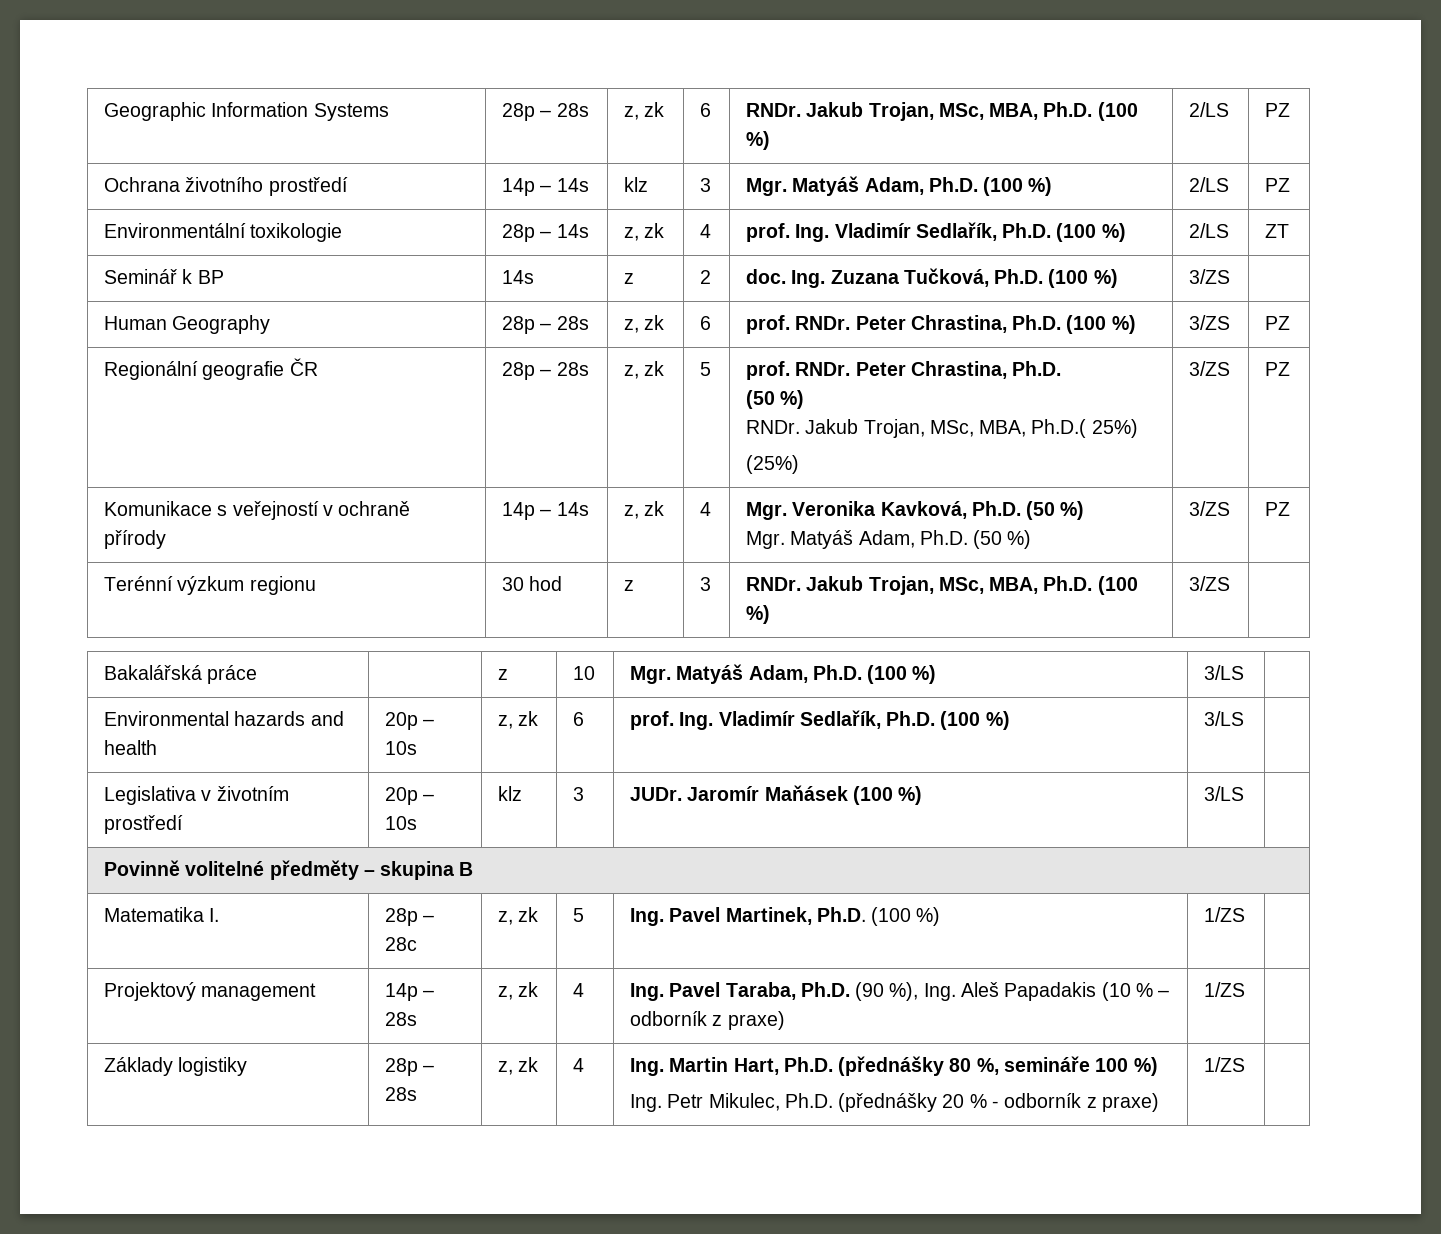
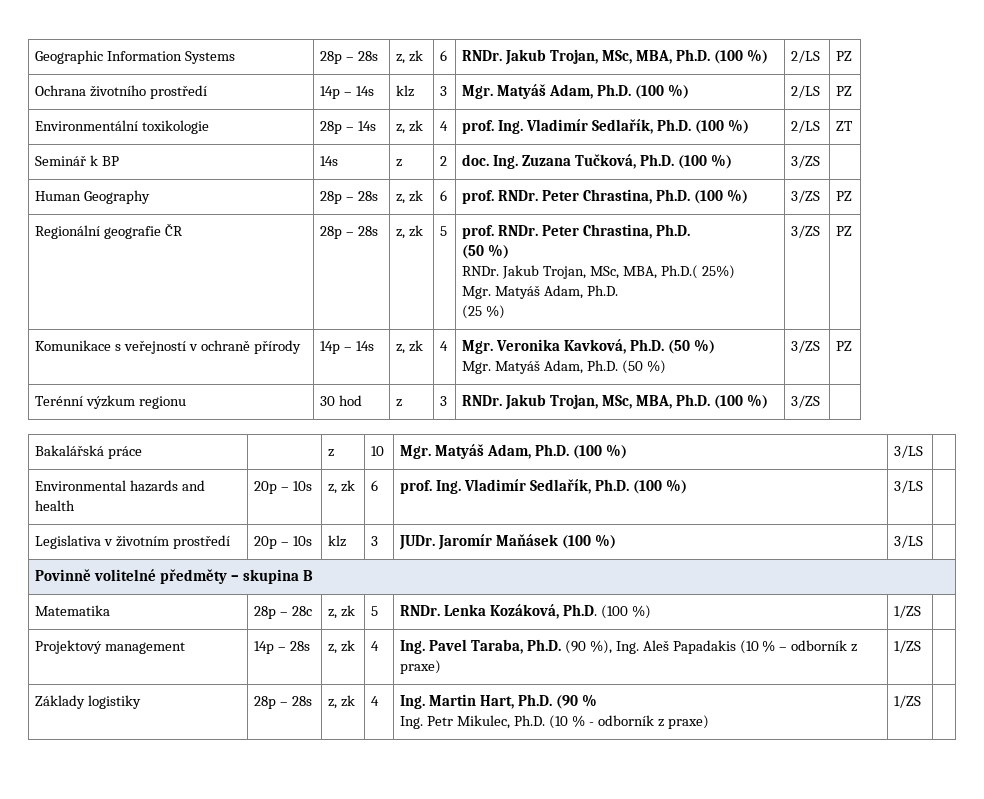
  Regionální geografie ČR | 28p – 28s | z, zk | 5 | prof. RNDr. Peter Chrastina, Ph.D.
  (50 %)
  RNDr. Jakub Trojan, MSc, MBA, Ph.D.( 25%)
- (25%) | 3/ZS | PZ
+ Mgr. Matyáš Adam, Ph.D.
+ (25 %) | 3/ZS | PZ
- Matematika I. | 28p – 28c | z, zk | 5 | Ing. Pavel Martinek, Ph.D. (100 %) | 1/ZS |
+ Matematika | 28p – 28c | z, zk | 5 | RNDr. Lenka Kozáková, Ph.D. (100 %) | 1/ZS |
- Základy logistiky | 28p – 28s | z, zk | 4 | Ing. Martin Hart, Ph.D. (přednášky 80 %, semináře 100 %)
- Ing. Petr Mikulec, Ph.D. (přednášky 20 % - odborník z praxe) | 1/ZS |
+ Základy logistiky | 28p – 28s | z, zk | 4 | Ing. Martin Hart, Ph.D. (90 %
+ Ing. Petr Mikulec, Ph.D. (10 % - odborník z praxe) | 1/ZS |

